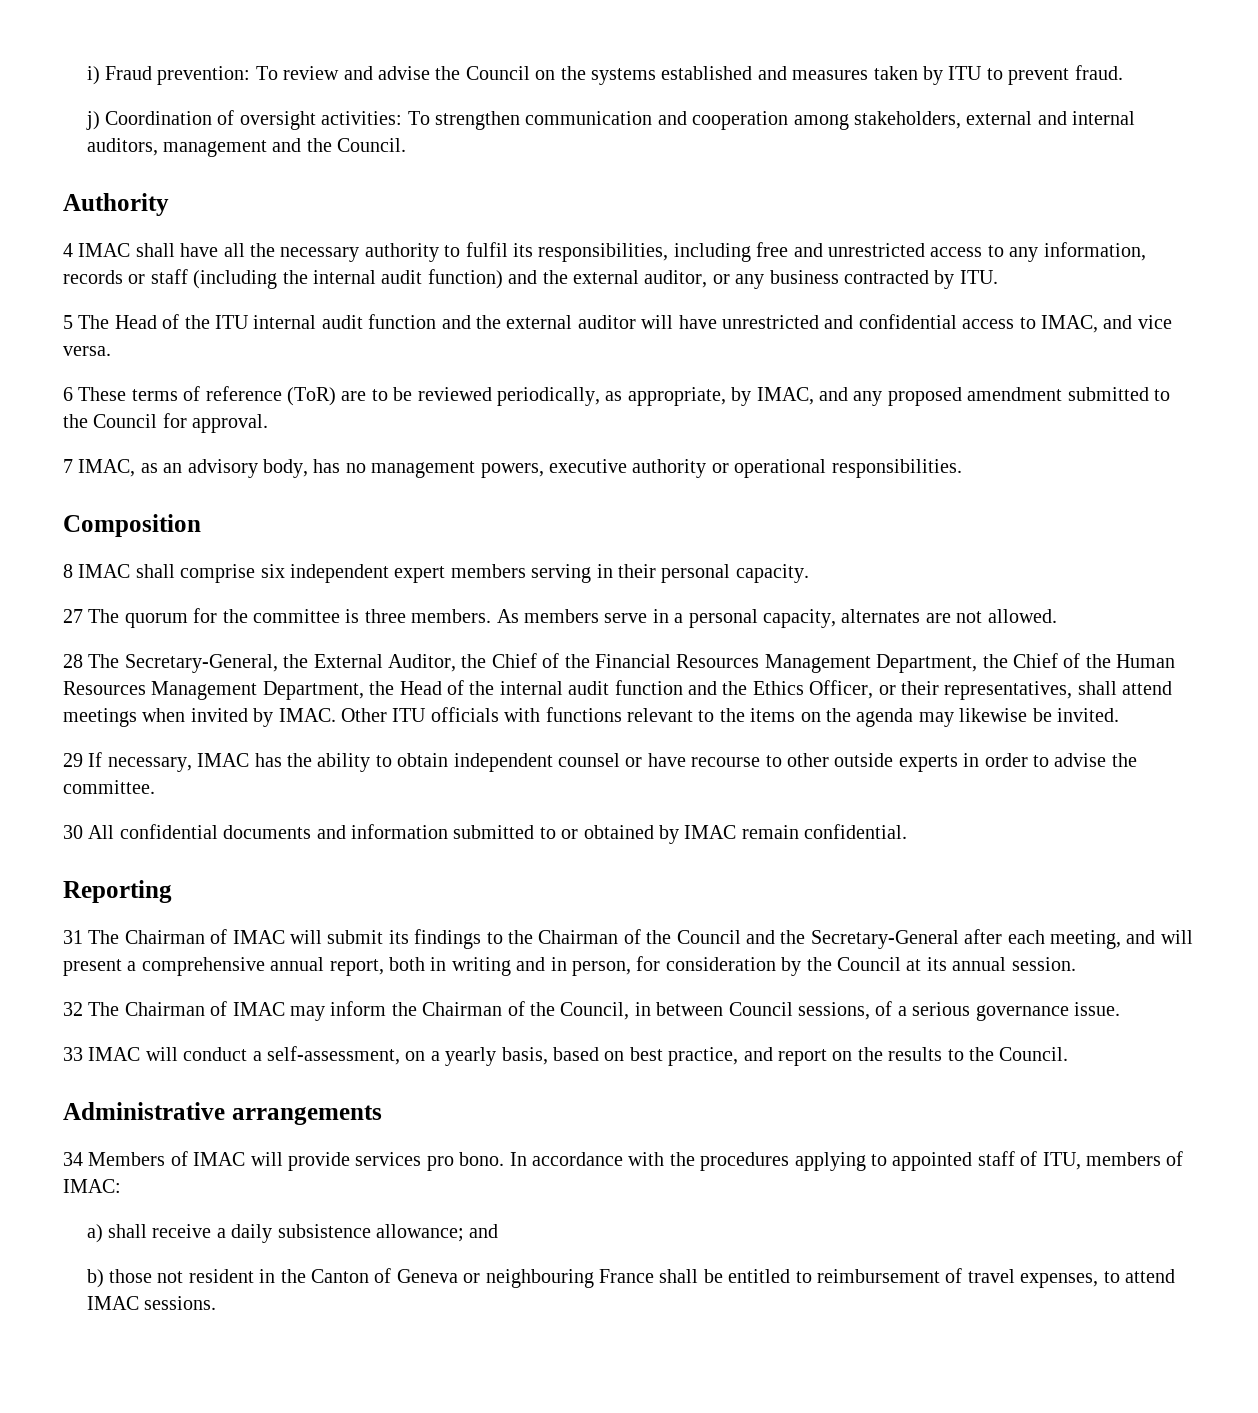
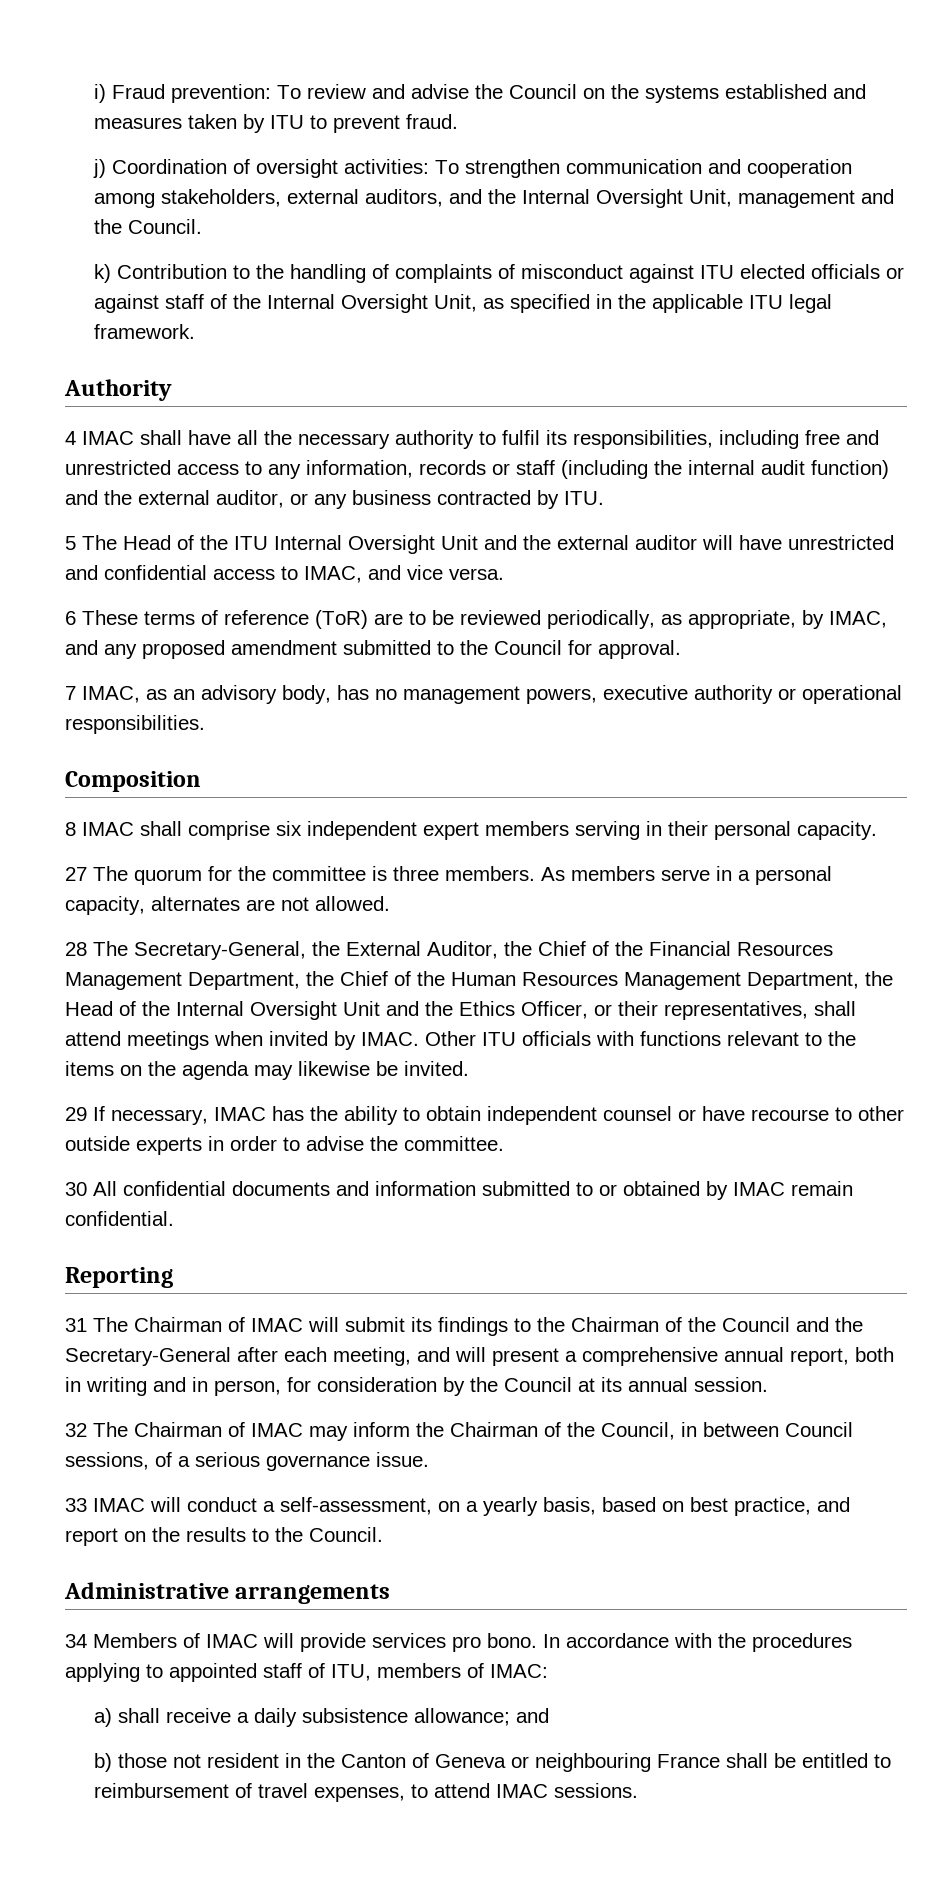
- j) Coordination of oversight activities: To strengthen communication and cooperation among stakeholders, external and internal auditors, management and the Council.
+ j) Coordination of oversight activities: To strengthen communication and cooperation among stakeholders, external auditors, and the Internal Oversight Unit, management and the Council.
+ k) Contribution to the handling of complaints of misconduct against ITU elected officials or against staff of the Internal Oversight Unit, as specified in the applicable ITU legal framework.
- 5 The Head of the ITU internal audit function and the external auditor will have unrestricted and confidential access to IMAC, and vice versa.
+ 5 The Head of the ITU Internal Oversight Unit and the external auditor will have unrestricted and confidential access to IMAC, and vice versa.
- 28 The Secretary-General, the External Auditor, the Chief of the Financial Resources Management Department, the Chief of the Human Resources Management Department, the Head of the internal audit function and the Ethics Officer, or their representatives, shall attend meetings when invited by IMAC.
+ 28 The Secretary-General, the External Auditor, the Chief of the Financial Resources Management Department, the Chief of the Human Resources Management Department, the Head of the Internal Oversight Unit and the Ethics Officer, or their representatives, shall attend meetings when invited by IMAC.

